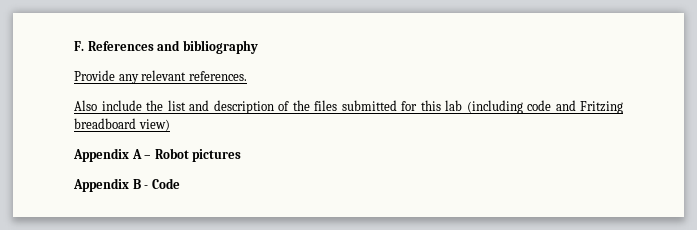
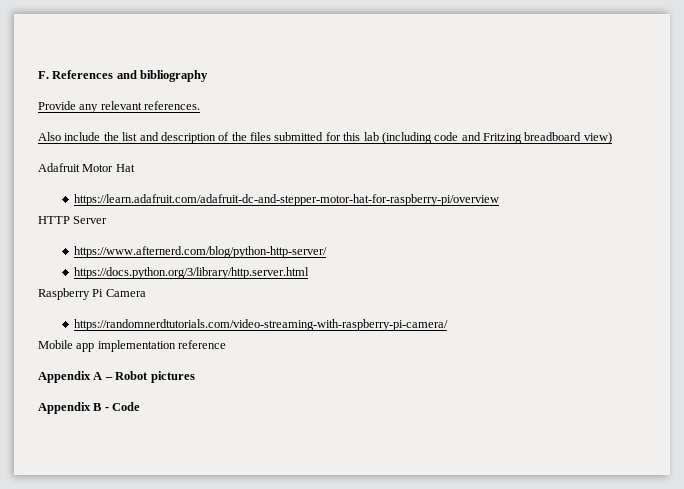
+ Adafruit Motor Hat
+ https://learn.adafruit.com/adafruit-dc-and-stepper-motor-hat-for-raspberry-pi/overview
+ HTTP Server
+ https://www.afternerd.com/blog/python-http-server/
+ https://docs.python.org/3/library/http.server.html
+ Raspberry Pi Camera
+ https://randomnerdtutorials.com/video-streaming-with-raspberry-pi-camera/
+ Mobile app implementation reference

